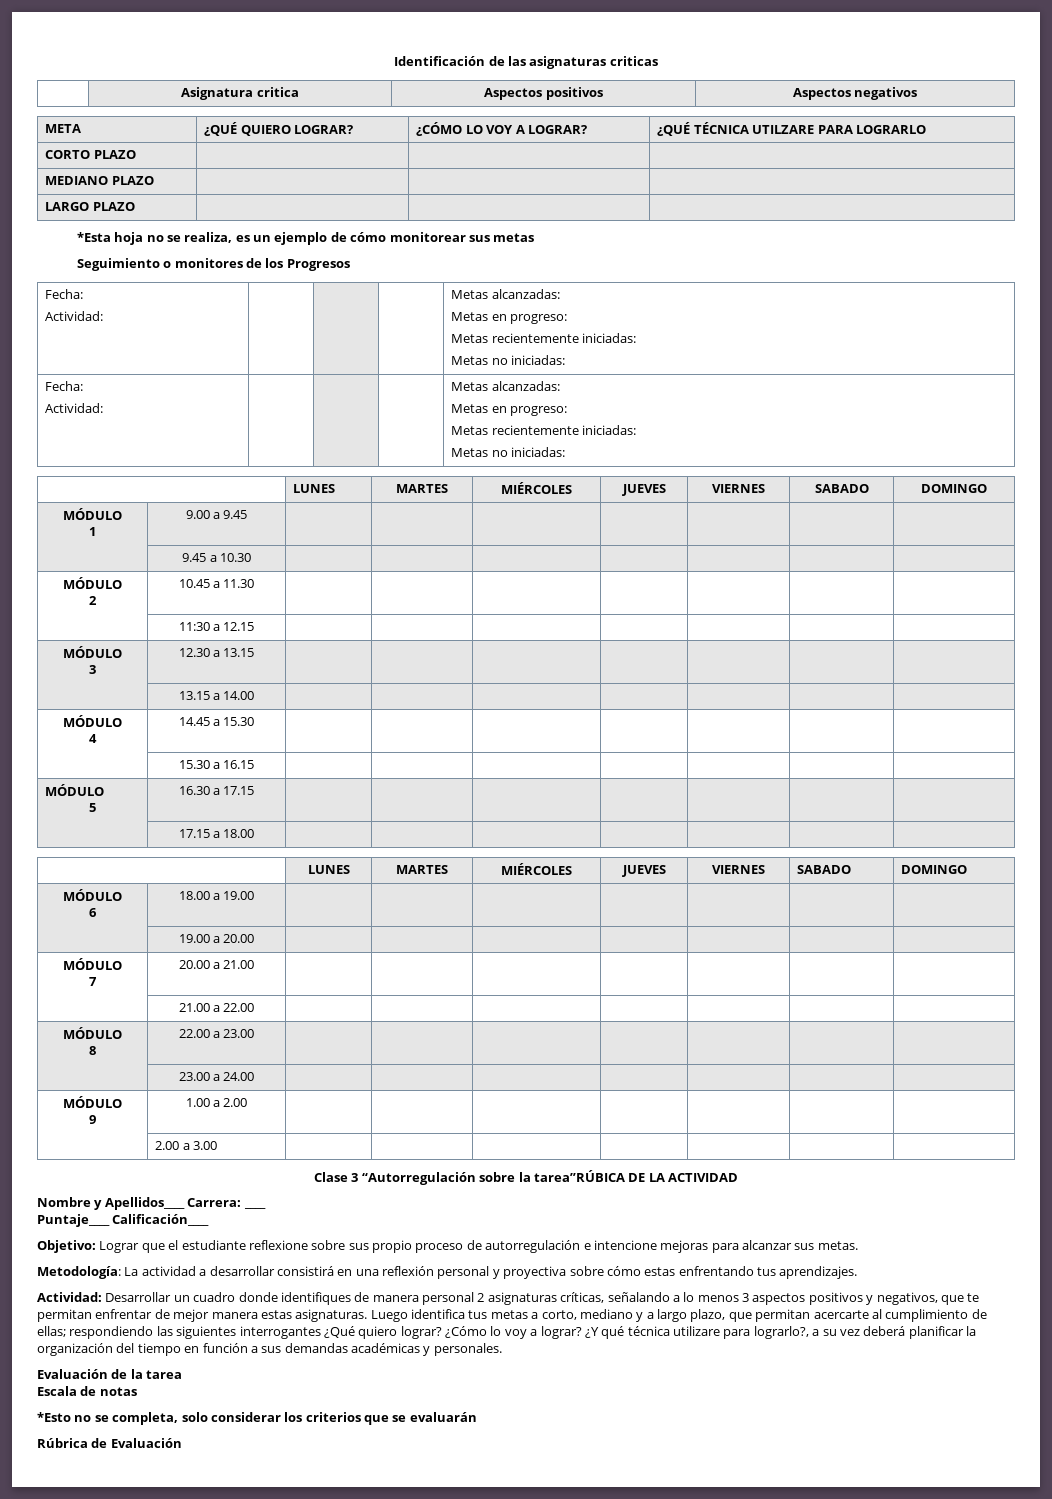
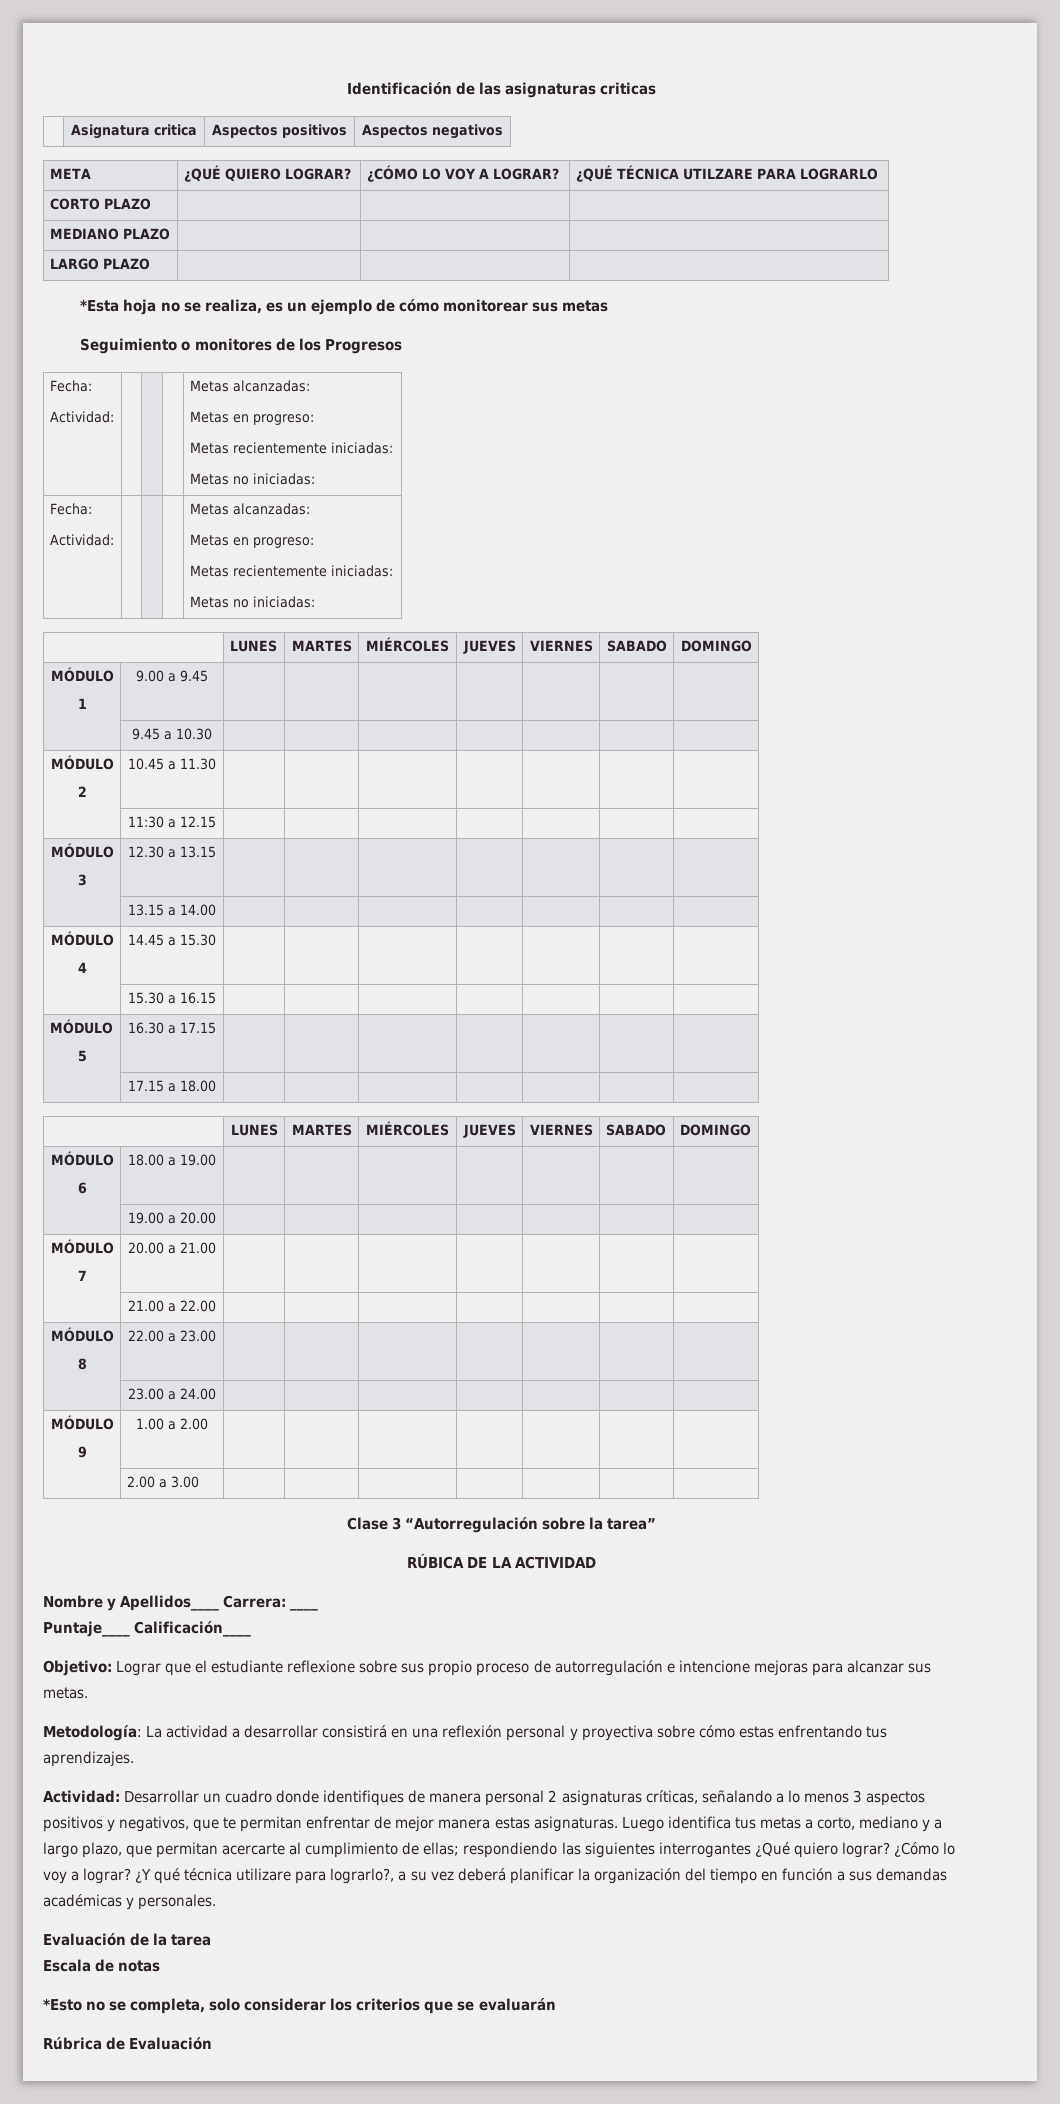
- Clase 3 “Autorregulación sobre la tarea”RÚBICA DE LA ACTIVIDAD
+ Clase 3 “Autorregulación sobre la tarea”
+ RÚBICA DE LA ACTIVIDAD

